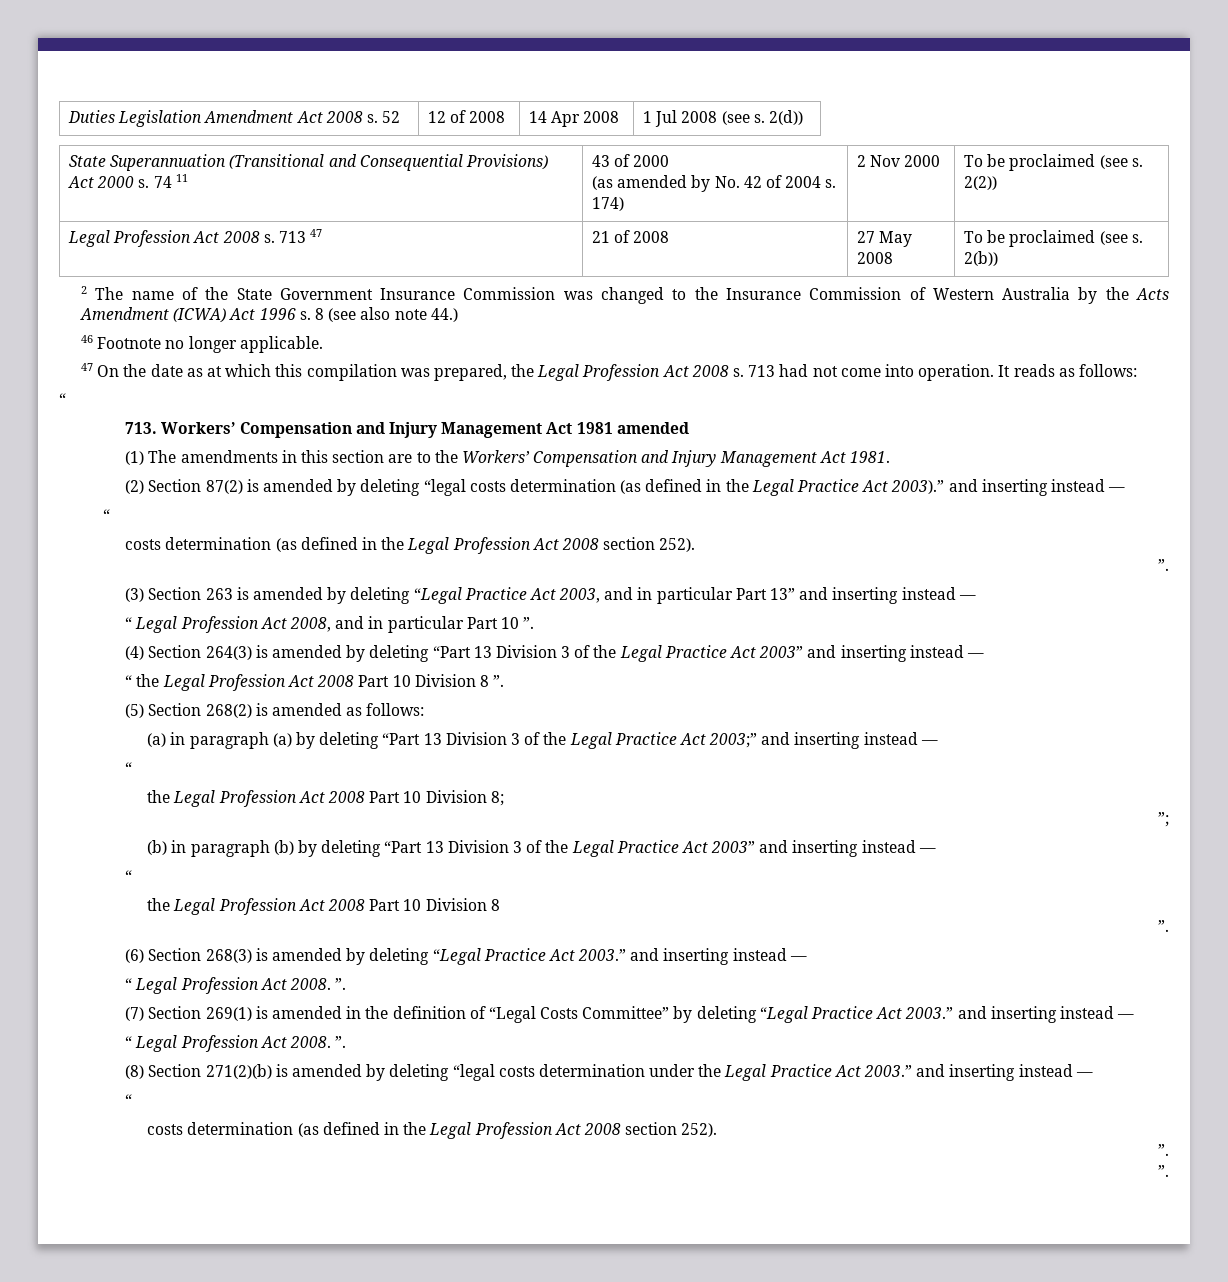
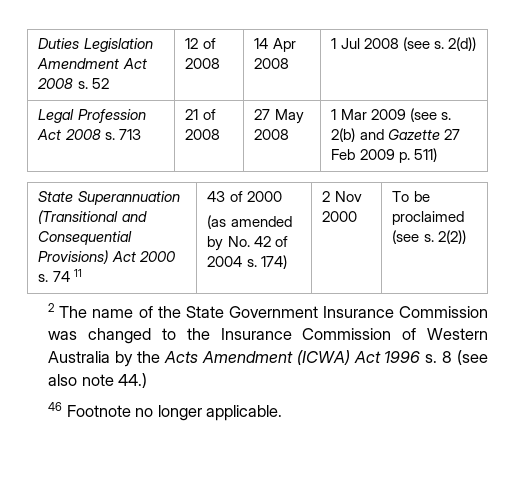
+ Legal Profession Act 2008 s. 713 | 21 of 2008 | 27 May 2008 | 1 Mar 2009 (see s. 2(b) and Gazette 27 Feb 2009 p. 511)
- Legal Profession Act 2008 s. 713 47 | 21 of 2008 | 27 May 2008 | To be proclaimed (see s. 2(b))
- 47 On the date as at which this compilation was prepared, the Legal Profession Act 2008 s. 713 had not come into operation. It reads as follows:
- “
- 713. Workers’ Compensation and Injury Management Act 1981 amended
- (1) The amendments in this section are to the Workers’ Compensation and Injury Management Act 1981.
- (2) Section 87(2) is amended by deleting “legal costs determination (as defined in the Legal Practice Act 2003).” and inserting instead —
- “
- costs determination (as defined in the Legal Profession Act 2008 section 252).
- ”.
- (3) Section 263 is amended by deleting “Legal Practice Act 2003, and in particular Part 13” and inserting instead —
- “ Legal Profession Act 2008, and in particular Part 10 ”.
- (4) Section 264(3) is amended by deleting “Part 13 Division 3 of the Legal Practice Act 2003” and inserting instead —
- “ the Legal Profession Act 2008 Part 10 Division 8 ”.
- (5) Section 268(2) is amended as follows:
- (a) in paragraph (a) by deleting “Part 13 Division 3 of the Legal Practice Act 2003;” and inserting instead —
- “
- the Legal Profession Act 2008 Part 10 Division 8;
- ”;
- (b) in paragraph (b) by deleting “Part 13 Division 3 of the Legal Practice Act 2003” and inserting instead —
- “
- the Legal Profession Act 2008 Part 10 Division 8
- ”.
- (6) Section 268(3) is amended by deleting “Legal Practice Act 2003.” and inserting instead —
- “ Legal Profession Act 2008. ”.
- (7) Section 269(1) is amended in the definition of “Legal Costs Committee” by deleting “Legal Practice Act 2003.” and inserting instead —
- “ Legal Profession Act 2008. ”.
- (8) Section 271(2)(b) is amended by deleting “legal costs determination under the Legal Practice Act 2003.” and inserting instead —
- “
- costs determination (as defined in the Legal Profession Act 2008 section 252).
- ”.
- ”.

